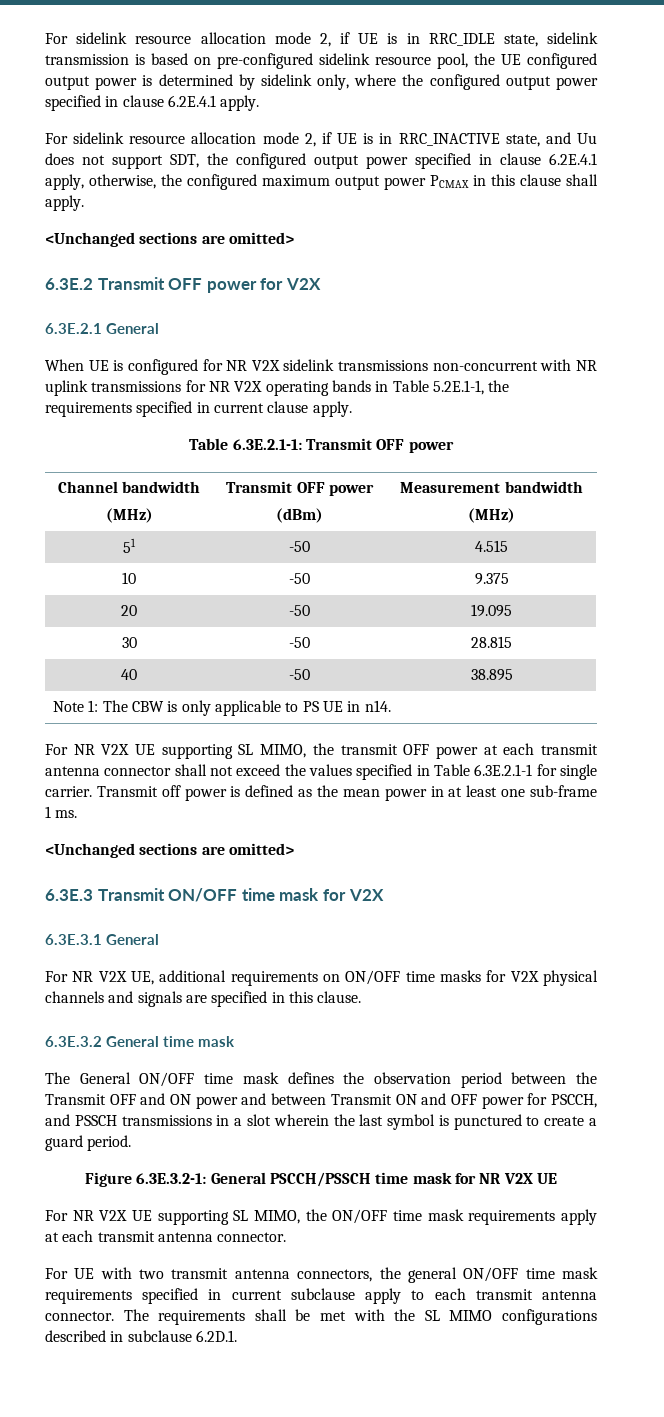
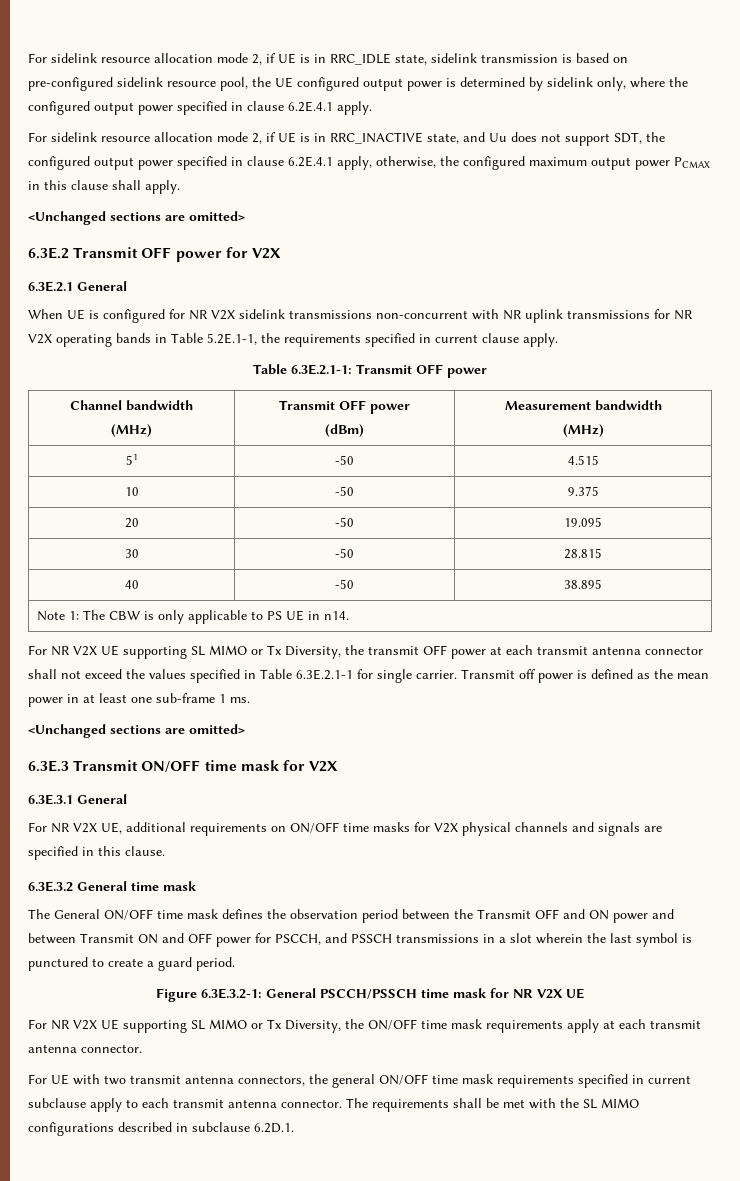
- For NR V2X UE supporting SL MIMO, the transmit OFF power at each transmit antenna connector shall not exceed the values specified in Table 6.3E.2.1-1 for single carrier.
+ For NR V2X UE supporting SL MIMO or Tx Diversity, the transmit OFF power at each transmit antenna connector shall not exceed the values specified in Table 6.3E.2.1-1 for single carrier.
- For NR V2X UE supporting SL MIMO, the ON/OFF time mask requirements apply at each transmit antenna connector.
+ For NR V2X UE supporting SL MIMO or Tx Diversity, the ON/OFF time mask requirements apply at each transmit antenna connector.

